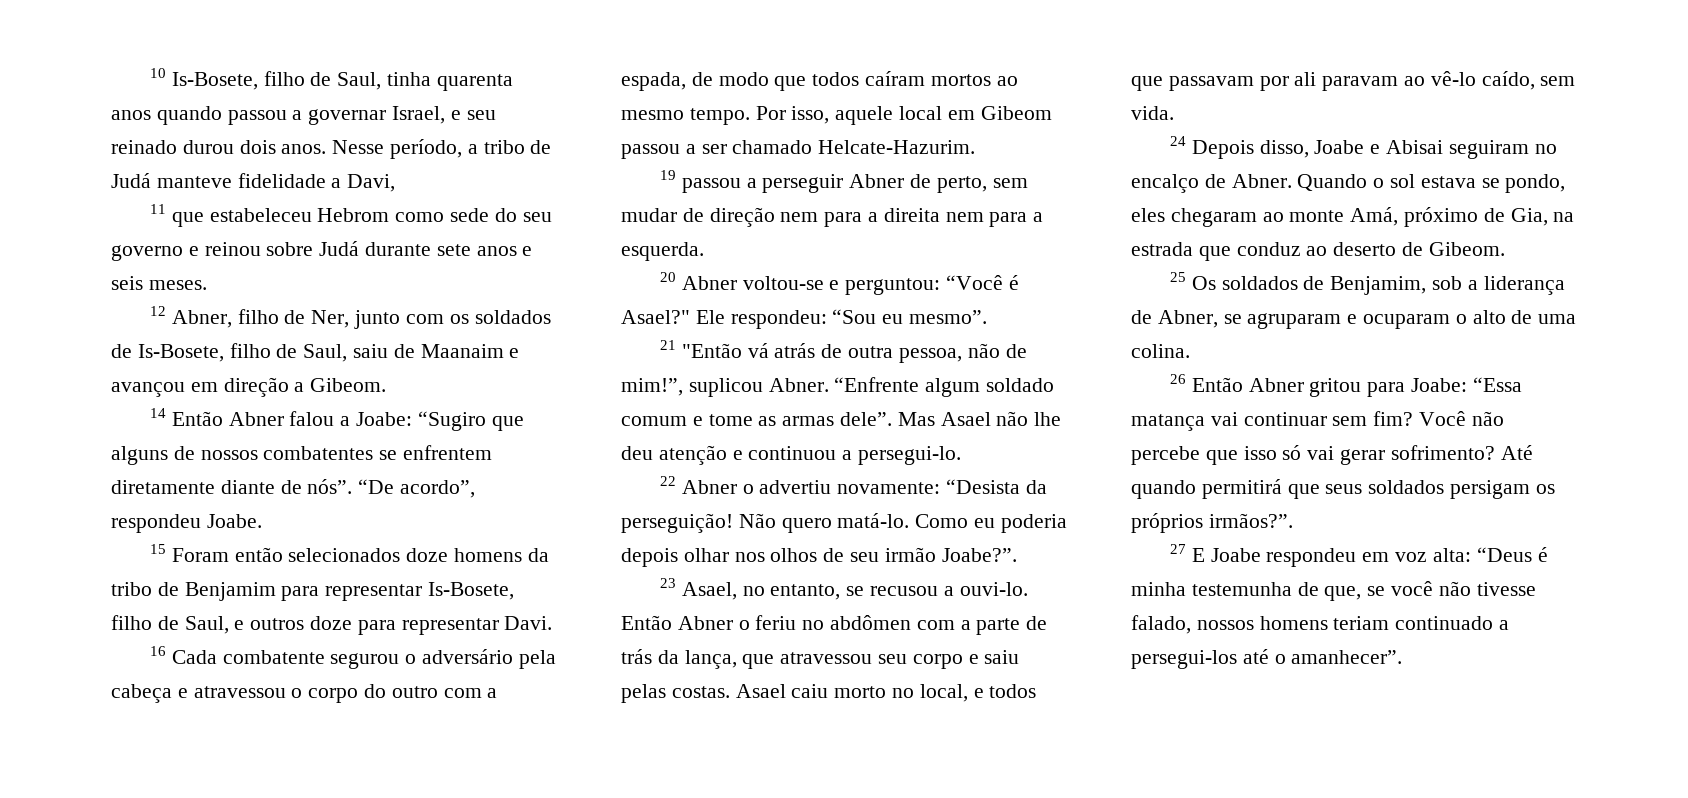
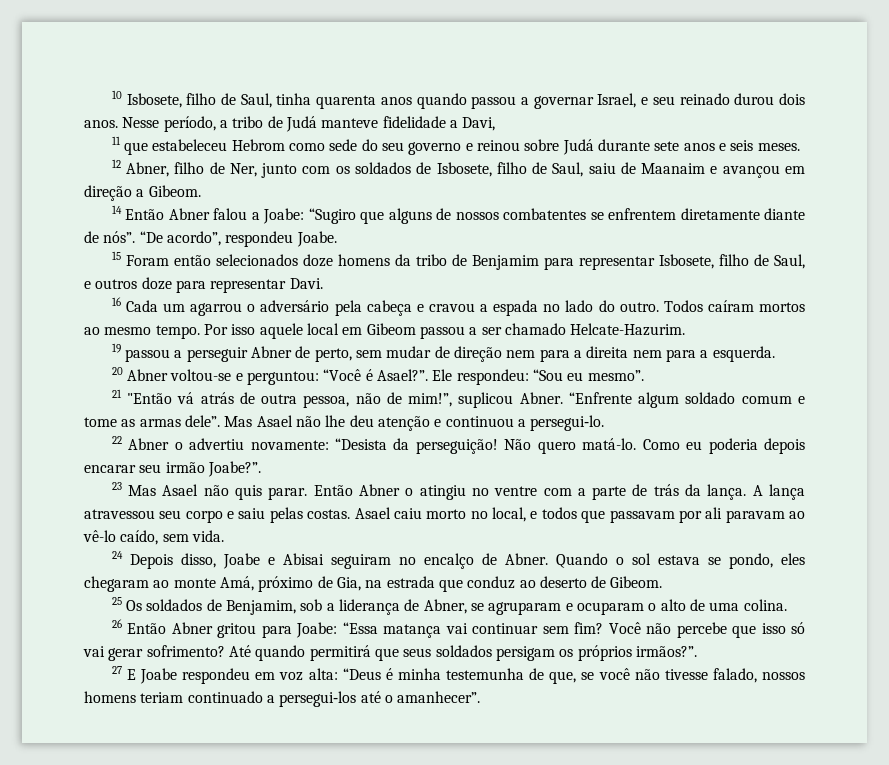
- 10 Is-Bosete, filho de Saul, tinha quarenta anos quando passou a governar Israel, e seu reinado durou dois anos.
+ 10 Isbosete, filho de Saul, tinha quarenta anos quando passou a governar Israel, e seu reinado durou dois anos.
- 12 Abner, filho de Ner, junto com os soldados de Is-Bosete, filho de Saul, saiu de Maanaim e avançou em direção a Gibeom.
+ 12 Abner, filho de Ner, junto com os soldados de Isbosete, filho de Saul, saiu de Maanaim e avançou em direção a Gibeom.
- 15 Foram então selecionados doze homens da tribo de Benjamim para representar Is-Bosete, filho de Saul, e outros doze para representar Davi.
+ 15 Foram então selecionados doze homens da tribo de Benjamim para representar Isbosete, filho de Saul, e outros doze para representar Davi.
- 16 Cada combatente segurou o adversário pela cabeça e atravessou o corpo do outro com a espada, de modo que todos caíram mortos ao mesmo tempo.
+ 16 Cada um agarrou o adversário pela cabeça e cravou a espada no lado do outro. Todos caíram mortos ao mesmo tempo.
- Por isso, aquele local em Gibeom passou a ser chamado Helcate-Hazurim.
+ Por isso aquele local em Gibeom passou a ser chamado Helcate-Hazurim.
- 20 Abner voltou-se e perguntou: “Você é Asael?"
+ 20 Abner voltou-se e perguntou: “Você é Asael?”.
- Como eu poderia depois olhar nos olhos de seu irmão Joabe?”.
+ Como eu poderia depois encarar seu irmão Joabe?”.
- 23 Asael, no entanto, se recusou a ouvi-lo. Então Abner o feriu no abdômen com a parte de trás da lança, que atravessou seu corpo e saiu pelas costas.
+ 23 Mas Asael não quis parar. Então Abner o atingiu no ventre com a parte de trás da lança. A lança atravessou seu corpo e saiu pelas costas.

